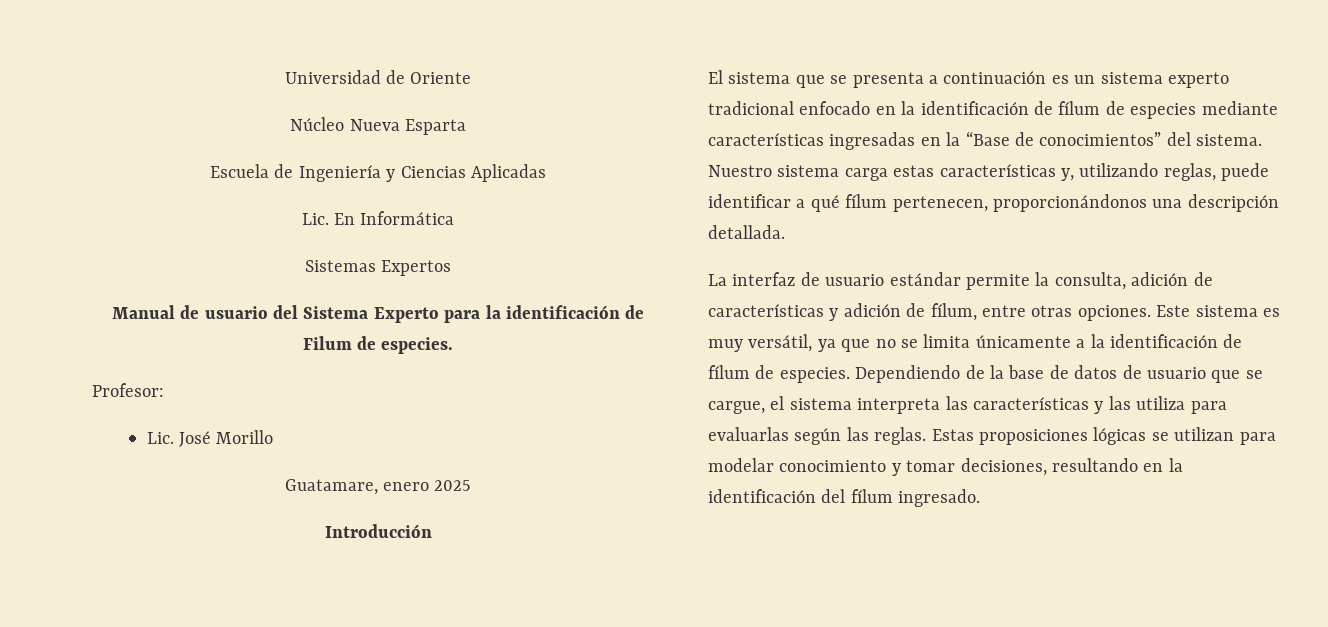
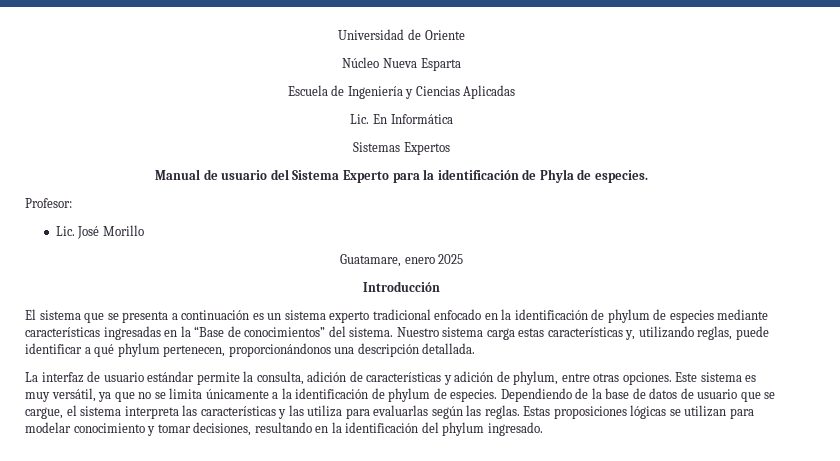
- Manual de usuario del Sistema Experto para la identificación de Filum de especies.
+ Manual de usuario del Sistema Experto para la identificación de Phyla de especies.
- El sistema que se presenta a continuación es un sistema experto tradicional enfocado en la identificación de fílum de especies mediante características ingresadas en la “Base de conocimientos” del sistema.
+ El sistema que se presenta a continuación es un sistema experto tradicional enfocado en la identificación de phylum de especies mediante características ingresadas en la “Base de conocimientos” del sistema.
- Nuestro sistema carga estas características y, utilizando reglas, puede identificar a qué fílum pertenecen, proporcionándonos una descripción detallada.
+ Nuestro sistema carga estas características y, utilizando reglas, puede identificar a qué phylum pertenecen, proporcionándonos una descripción detallada.
- La interfaz de usuario estándar permite la consulta, adición de características y adición de fílum, entre otras opciones.
+ La interfaz de usuario estándar permite la consulta, adición de características y adición de phylum, entre otras opciones.
- Este sistema es muy versátil, ya que no se limita únicamente a la identificación de fílum de especies.
+ Este sistema es muy versátil, ya que no se limita únicamente a la identificación de phylum de especies.
- Estas proposiciones lógicas se utilizan para modelar conocimiento y tomar decisiones, resultando en la identificación del fílum ingresado.
+ Estas proposiciones lógicas se utilizan para modelar conocimiento y tomar decisiones, resultando en la identificación del phylum ingresado.

